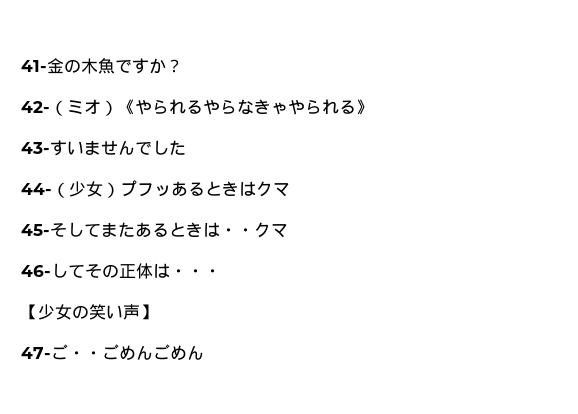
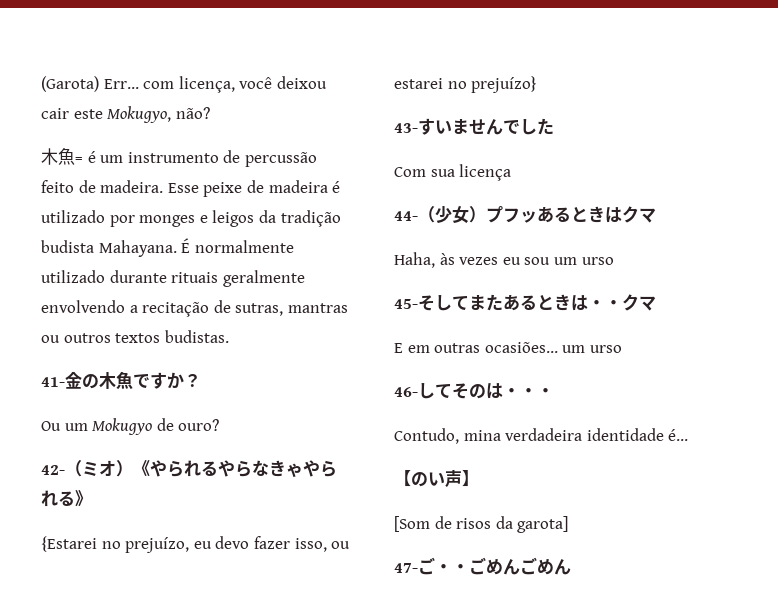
+ (Garota) Err... com licença, você deixou cair este Mokugyo, não?
+ 木魚= é um instrumento de percussão feito de madeira. Esse peixe de madeira é utilizado por monges e leigos da tradição budista Mahayana. É normalmente utilizado durante rituais geralmente envolvendo a recitação de sutras, mantras ou outros textos budistas.
+ Ou um Mokugyo de ouro?
+ {Estarei no prejuízo, eu devo fazer isso, ou estarei no prejuízo}
+ Com sua licença
+ Haha, às vezes eu sou um urso
+ E em outras ocasiões... um urso
- 46-してその正体は・・・
+ 46-してそのは・・・
+ Contudo, mina verdadeira identidade é...
- 【少女の笑い声】
+ 【のい声】
+ [Som de risos da garota]

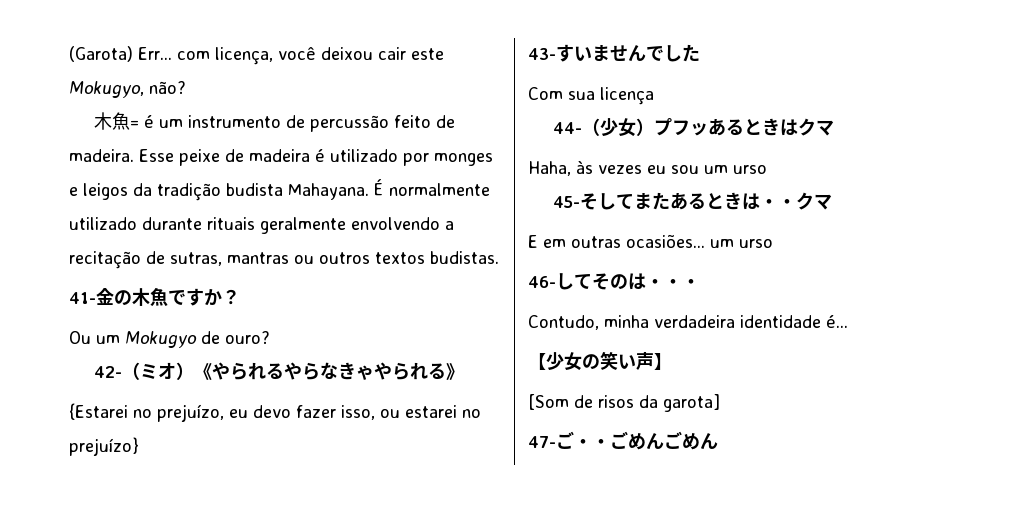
- Contudo, mina verdadeira identidade é...
+ Contudo, minha verdadeira identidade é...
- 【のい声】
+ 【少女の笑い声】

